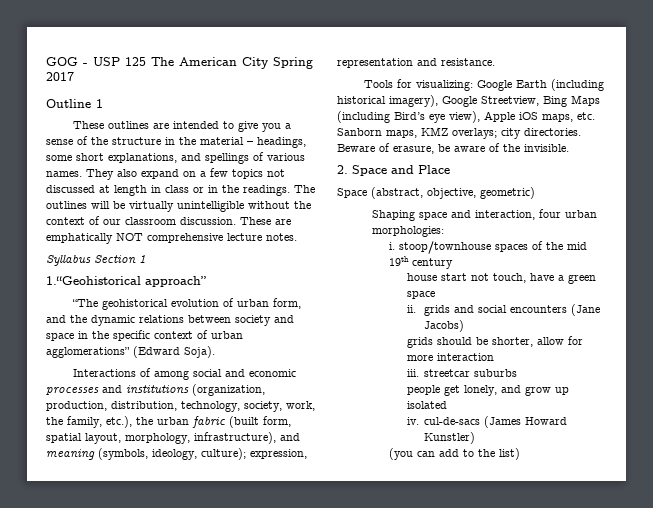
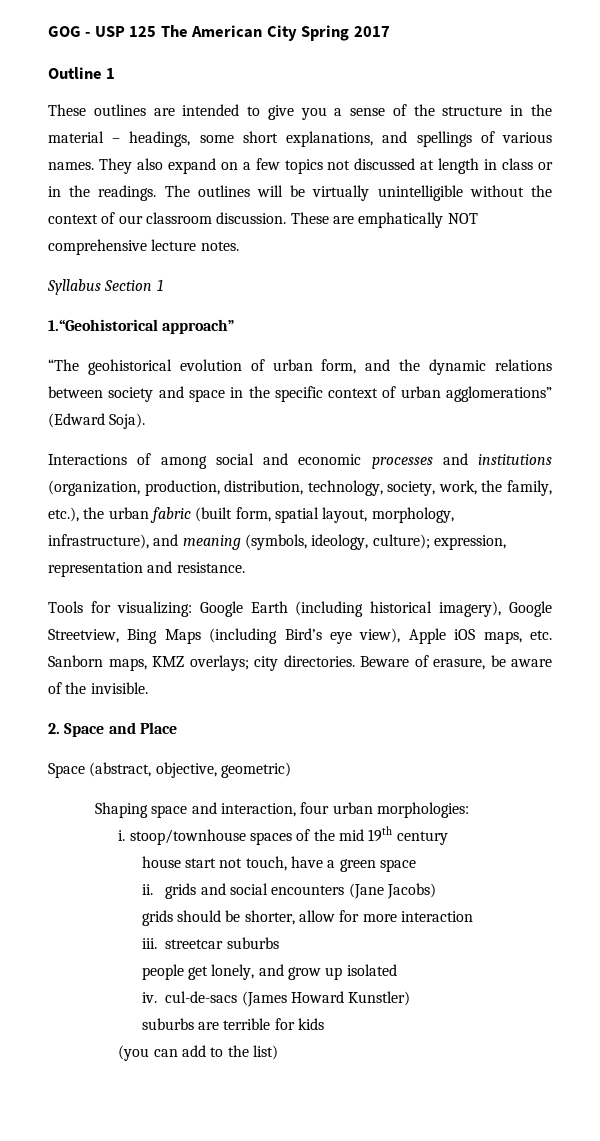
+ suburbs are terrible for kids

